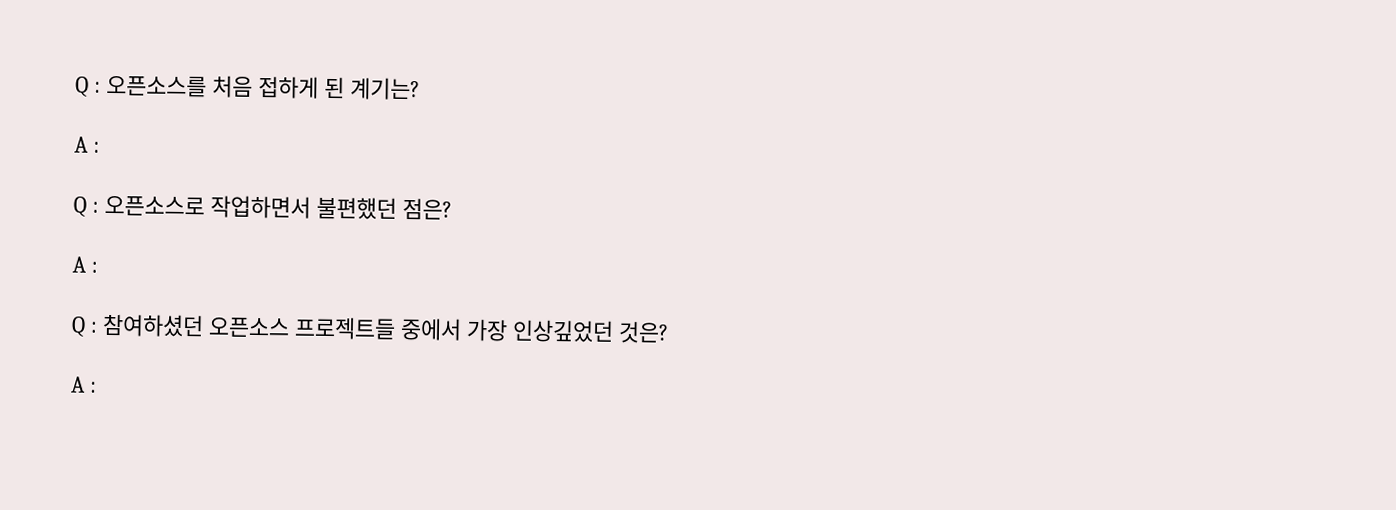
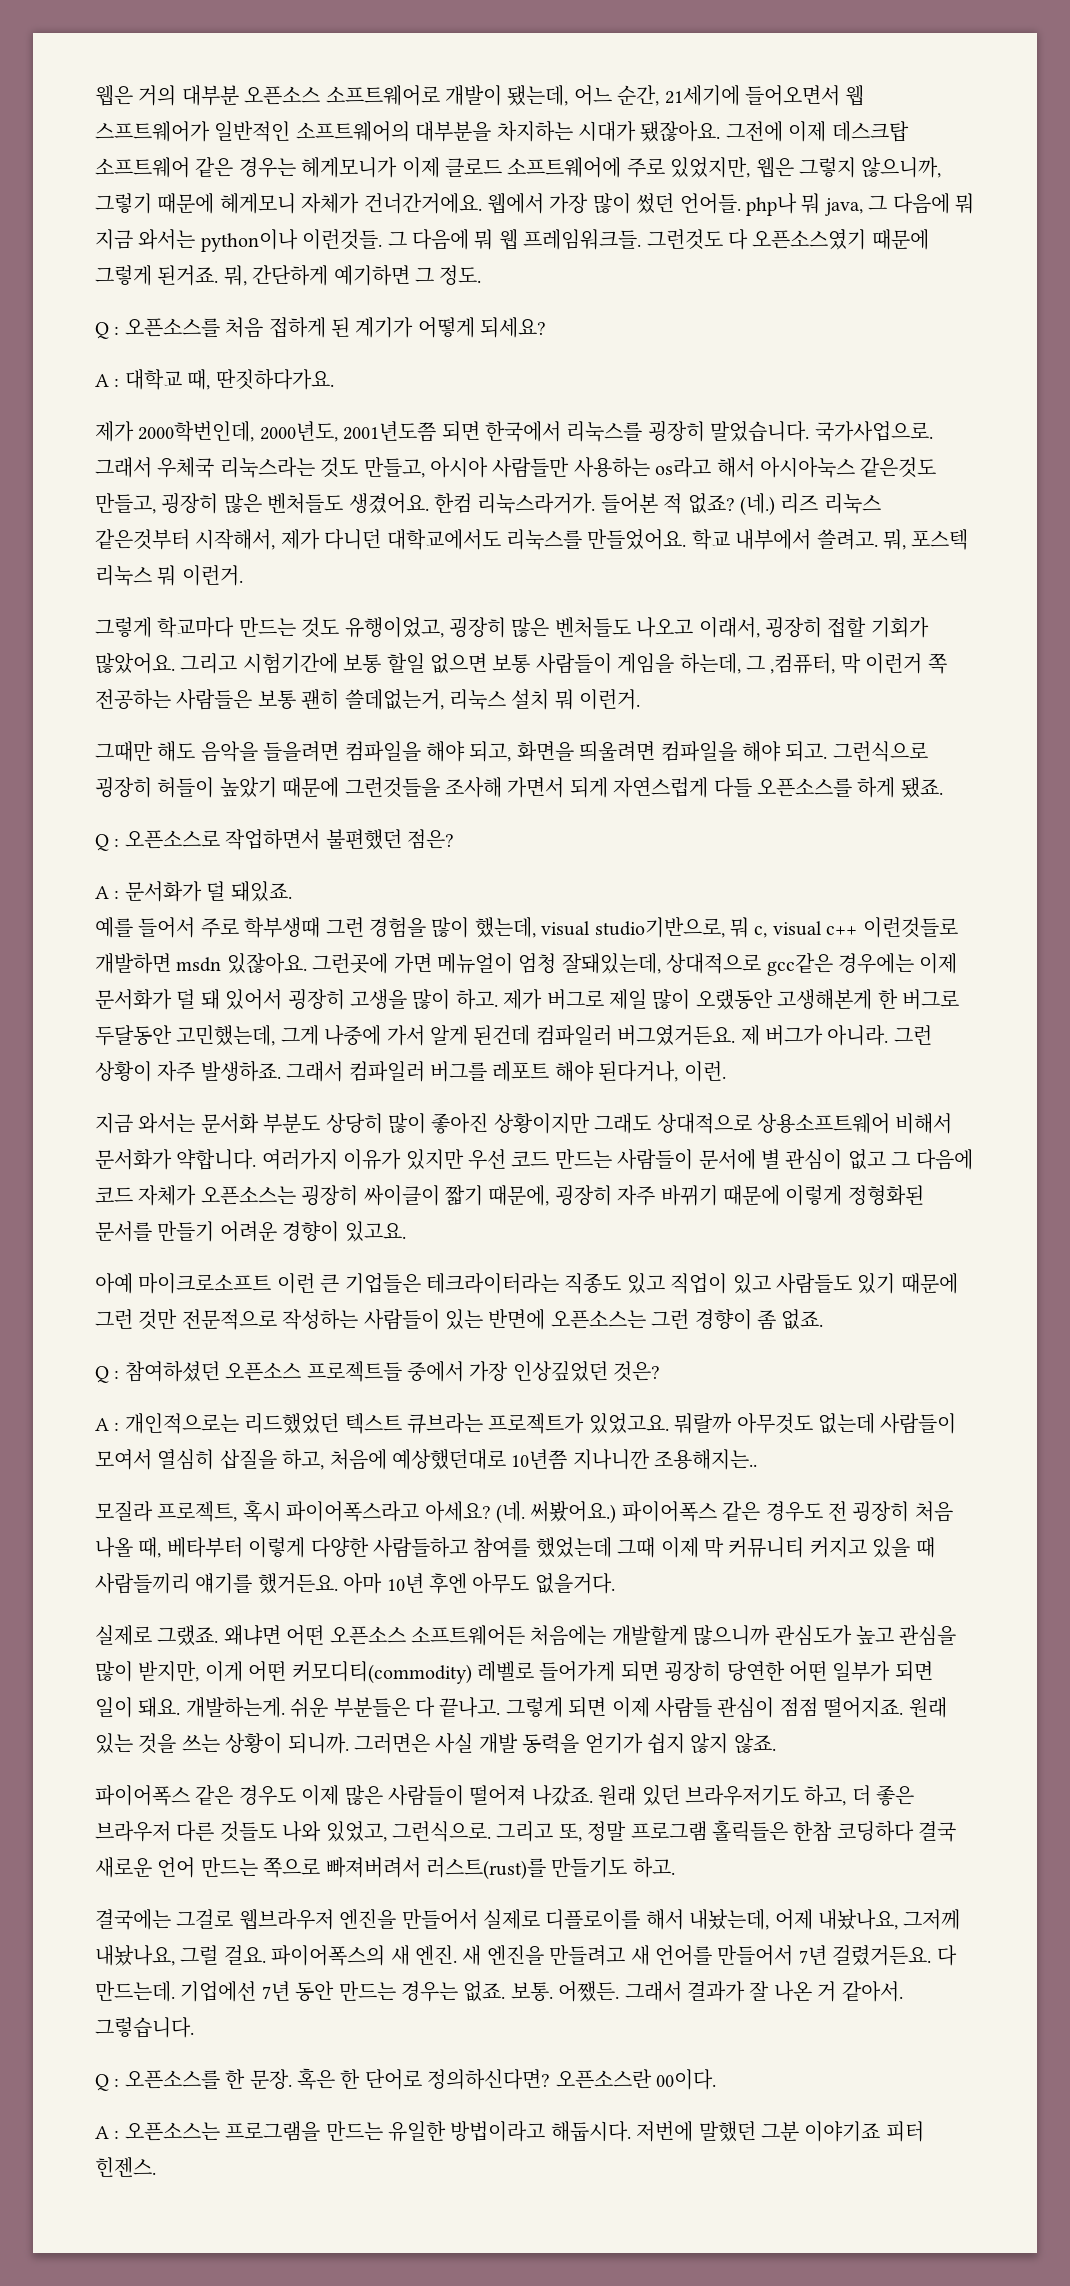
+ 웹은 거의 대부분 오픈소스 소프트웨어로 개발이 됐는데, 어느 순간, 21세기에 들어오면서 웹 스프트웨어가 일반적인 소프트웨어의 대부분을 차지하는 시대가 됐잖아요. 그전에 이제 데스크탑 소프트웨어 같은 경우는 헤게모니가 이제 클로드 소프트웨어에 주로 있었지만, 웹은 그렇지 않으니까, 그렇기 때문에 헤게모니 자체가 건너간거에요. 웹에서 가장 많이 썼던 언어들. php나 뭐 java, 그 다음에 뭐 지금 와서는 python이나 이런것들. 그 다음에 뭐 웹 프레임워크들. 그런것도 다 오픈소스였기 때문에 그렇게 된거죠. 뭐, 간단하게 예기하면 그 정도.
- Q : 오픈소스를 처음 접하게 된 계기는?
- A :
+ Q : 오픈소스를 처음 접하게 된 계기가 어떻게 되세요?
+ A : 대학교 때, 딴짓하다가요.
+ 제가 2000학번인데, 2000년도, 2001년도쯤 되면 한국에서 리눅스를 굉장히 말었습니다. 국가사업으로. 그래서 우체국 리눅스라는 것도 만들고, 아시아 사람들만 사용하는 os라고 해서 아시아눅스 같은것도 만들고, 굉장히 많은 벤처들도 생겼어요. 한컴 리눅스라거가. 들어본 적 없죠? (네.) 리즈 리눅스 같은것부터 시작해서, 제가 다니던 대학교에서도 리눅스를 만들었어요. 학교 내부에서 쓸려고. 뭐, 포스텍 리눅스 뭐 이런거.
+ 그렇게 학교마다 만드는 것도 유행이었고, 굉장히 많은 벤처들도 나오고 이래서, 굉장히 접할 기회가 많았어요. 그리고 시험기간에 보통 할일 없으면 보통 사람들이 게임을 하는데, 그 ,컴퓨터, 막 이런거 쪽 전공하는 사람들은 보통 괜히 쓸데없는거, 리눅스 설치 뭐 이런거.
+ 그때만 해도 음악을 들을려면 컴파일을 해야 되고, 화면을 띄울려면 컴파일을 해야 되고. 그런식으로 굉장히 허들이 높았기 때문에 그런것들을 조사해 가면서 되게 자연스럽게 다들 오픈소스를 하게 됐죠.
  Q : 오픈소스로 작업하면서 불편했던 점은?
- A :
+ A : 문서화가 덜 돼있죠.
+ 예를 들어서 주로 학부생때 그런 경험을 많이 했는데, visual studio기반으로, 뭐 c, visual c++ 이런것들로 개발하면 msdn 있잖아요. 그런곳에 가면 메뉴얼이 엄청 잘돼있는데, 상대적으로 gcc같은 경우에는 이제 문서화가 덜 돼 있어서 굉장히 고생을 많이 하고. 제가 버그로 제일 많이 오랬동안 고생해본게 한 버그로 두달동안 고민했는데, 그게 나중에 가서 알게 된건데 컴파일러 버그였거든요. 제 버그가 아니라. 그런 상황이 자주 발생하죠. 그래서 컴파일러 버그를 레포트 해야 된다거나, 이런.
+ 지금 와서는 문서화 부분도 상당히 많이 좋아진 상황이지만 그래도 상대적으로 상용소프트웨어 비해서 문서화가 약합니다. 여러가지 이유가 있지만 우선 코드 만드는 사람들이 문서에 별 관심이 없고 그 다음에 코드 자체가 오픈소스는 굉장히 싸이클이 짧기 때문에, 굉장히 자주 바뀌기 때문에 이렇게 정형화된 문서를 만들기 어려운 경향이 있고요.
+ 아예 마이크로소프트 이런 큰 기업들은 테크라이터라는 직종도 있고 직업이 있고 사람들도 있기 때문에 그런 것만 전문적으로 작성하는 사람들이 있는 반면에 오픈소스는 그런 경향이 좀 없죠.
  Q : 참여하셨던 오픈소스 프로젝트들 중에서 가장 인상깊었던 것은?
- A :
+ A : 개인적으로는 리드했었던 텍스트 큐브라는 프로젝트가 있었고요. 뭐랄까 아무것도 없는데 사람들이 모여서 열심히 삽질을 하고, 처음에 예상했던대로 10년쯤 지나니깐 조용해지는..
+ 모질라 프로젝트, 혹시 파이어폭스라고 아세요? (네. 써봤어요.) 파이어폭스 같은 경우도 전 굉장히 처음 나올 때, 베타부터 이렇게 다양한 사람들하고 참여를 했었는데 그때 이제 막 커뮤니티 커지고 있을 때 사람들끼리 얘기를 했거든요. 아마 10년 후엔 아무도 없을거다.
+ 실제로 그랬죠. 왜냐면 어떤 오픈소스 소프트웨어든 처음에는 개발할게 많으니까 관심도가 높고 관심을 많이 받지만, 이게 어떤 커모디티(commodity) 레벨로 들어가게 되면 굉장히 당연한 어떤 일부가 되면 일이 돼요. 개발하는게. 쉬운 부분들은 다 끝나고. 그렇게 되면 이제 사람들 관심이 점점 떨어지죠. 원래 있는 것을 쓰는 상황이 되니까. 그러면은 사실 개발 동력을 얻기가 쉽지 않지 않죠.
+ 파이어폭스 같은 경우도 이제 많은 사람들이 떨어져 나갔죠. 원래 있던 브라우저기도 하고, 더 좋은 브라우저 다른 것들도 나와 있었고, 그런식으로. 그리고 또, 정말 프로그램 홀릭들은 한참 코딩하다 결국 새로운 언어 만드는 쪽으로 빠져버려서 러스트(rust)를 만들기도 하고.
+ 결국에는 그걸로 웹브라우저 엔진을 만들어서 실제로 디플로이를 해서 내놨는데, 어제 내놨나요, 그저께 내놨나요, 그럴 걸요. 파이어폭스의 새 엔진. 새 엔진을 만들려고 새 언어를 만들어서 7년 걸렸거든요. 다 만드는데. 기업에선 7년 동안 만드는 경우는 없죠. 보통. 어쨌든. 그래서 결과가 잘 나온 거 같아서. 그렇습니다.
+ Q : 오픈소스를 한 문장. 혹은 한 단어로 정의하신다면? 오픈소스란 00이다.
+ A : 오픈소스는 프로그램을 만드는 유일한 방법이라고 해둡시다. 저번에 말했던 그분 이야기죠 피터 힌젠스.

